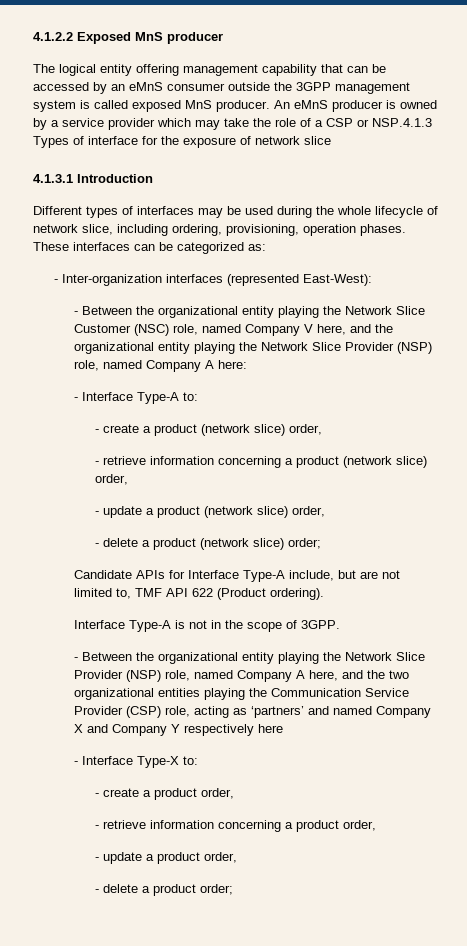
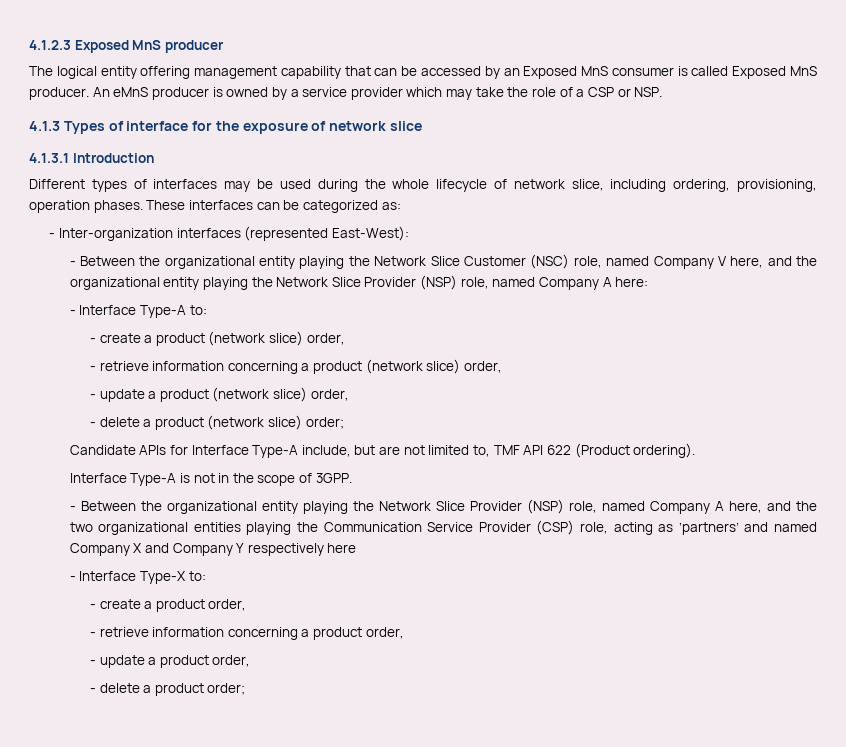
- 4.1.2.2 Exposed MnS producer
+ 4.1.2.3 Exposed MnS producer
- The logical entity offering management capability that can be accessed by an eMnS consumer outside the 3GPP management system is called exposed MnS producer.
+ The logical entity offering management capability that can be accessed by an Exposed MnS consumer is called Exposed MnS producer.
- An eMnS producer is owned by a service provider which may take the role of a CSP or NSP.4.1.3 Types of interface for the exposure of network slice
+ An eMnS producer is owned by a service provider which may take the role of a CSP or NSP.
+ 4.1.3 Types of interface for the exposure of network slice

